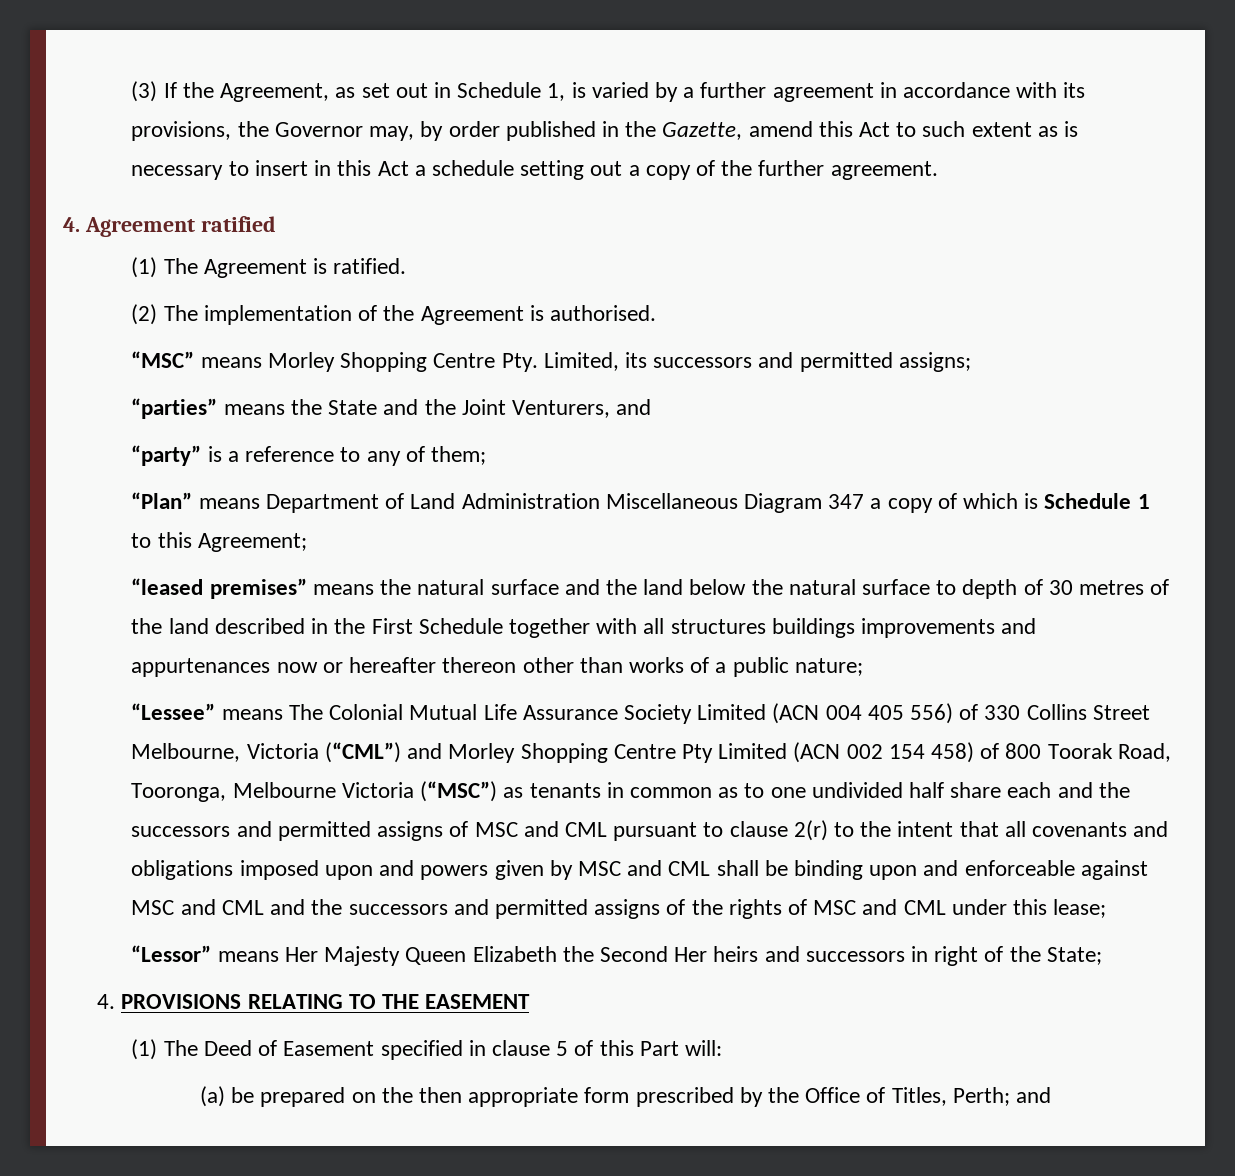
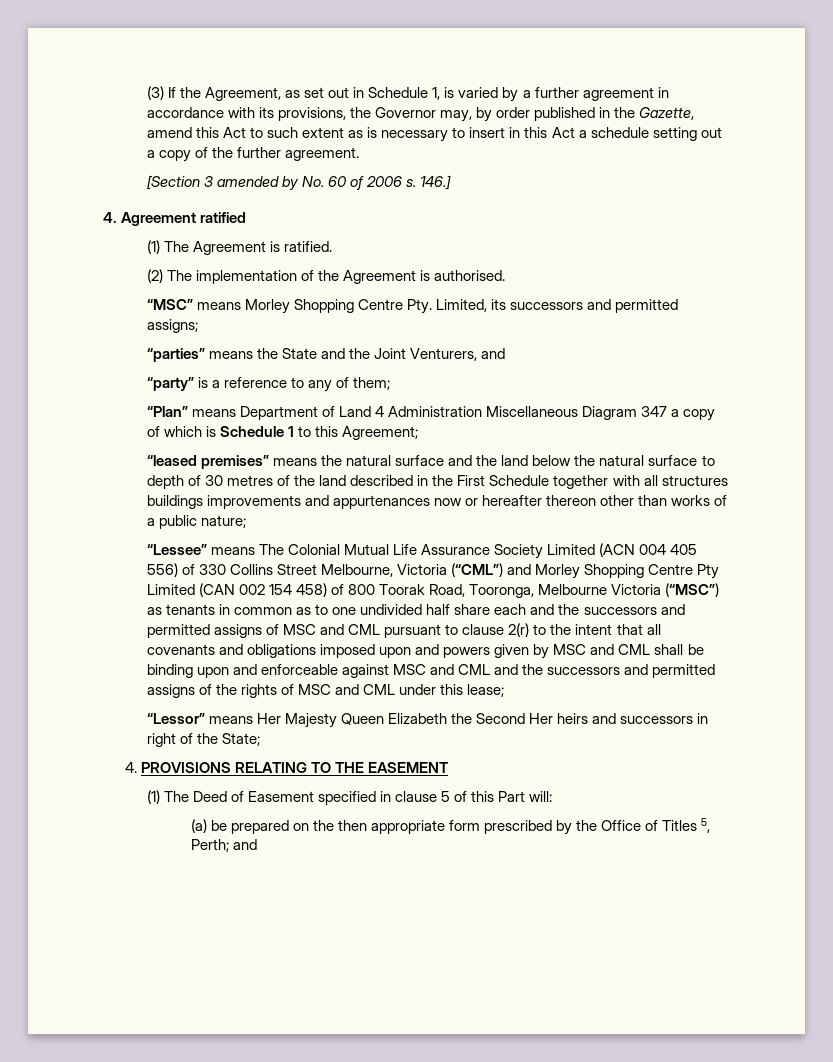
+ [Section 3 amended by No. 60 of 2006 s. 146.]
- “Plan” means Department of Land Administration Miscellaneous Diagram 347 a copy of which is Schedule 1 to this Agreement;
+ “Plan” means Department of Land 4 Administration Miscellaneous Diagram 347 a copy of which is Schedule 1 to this Agreement;
- “Lessee” means The Colonial Mutual Life Assurance Society Limited (ACN 004 405 556) of 330 Collins Street Melbourne, Victoria (“CML”) and Morley Shopping Centre Pty Limited (ACN 002 154 458) of 800 Toorak Road, Tooronga, Melbourne Victoria (“MSC”) as tenants in common as to one undivided half share each and the successors and permitted assigns of MSC and CML pursuant to clause 2(r) to the intent that all covenants and obligations imposed upon and powers given by MSC and CML shall be binding upon and enforceable against MSC and CML and the successors and permitted assigns of the rights of MSC and CML under this lease;
+ “Lessee” means The Colonial Mutual Life Assurance Society Limited (ACN 004 405 556) of 330 Collins Street Melbourne, Victoria (“CML”) and Morley Shopping Centre Pty Limited (CAN 002 154 458) of 800 Toorak Road, Tooronga, Melbourne Victoria (“MSC”) as tenants in common as to one undivided half share each and the successors and permitted assigns of MSC and CML pursuant to clause 2(r) to the intent that all covenants and obligations imposed upon and powers given by MSC and CML shall be binding upon and enforceable against MSC and CML and the successors and permitted assigns of the rights of MSC and CML under this lease;
- (a) be prepared on the then appropriate form prescribed by the Office of Titles, Perth; and
+ (a) be prepared on the then appropriate form prescribed by the Office of Titles 5, Perth; and

